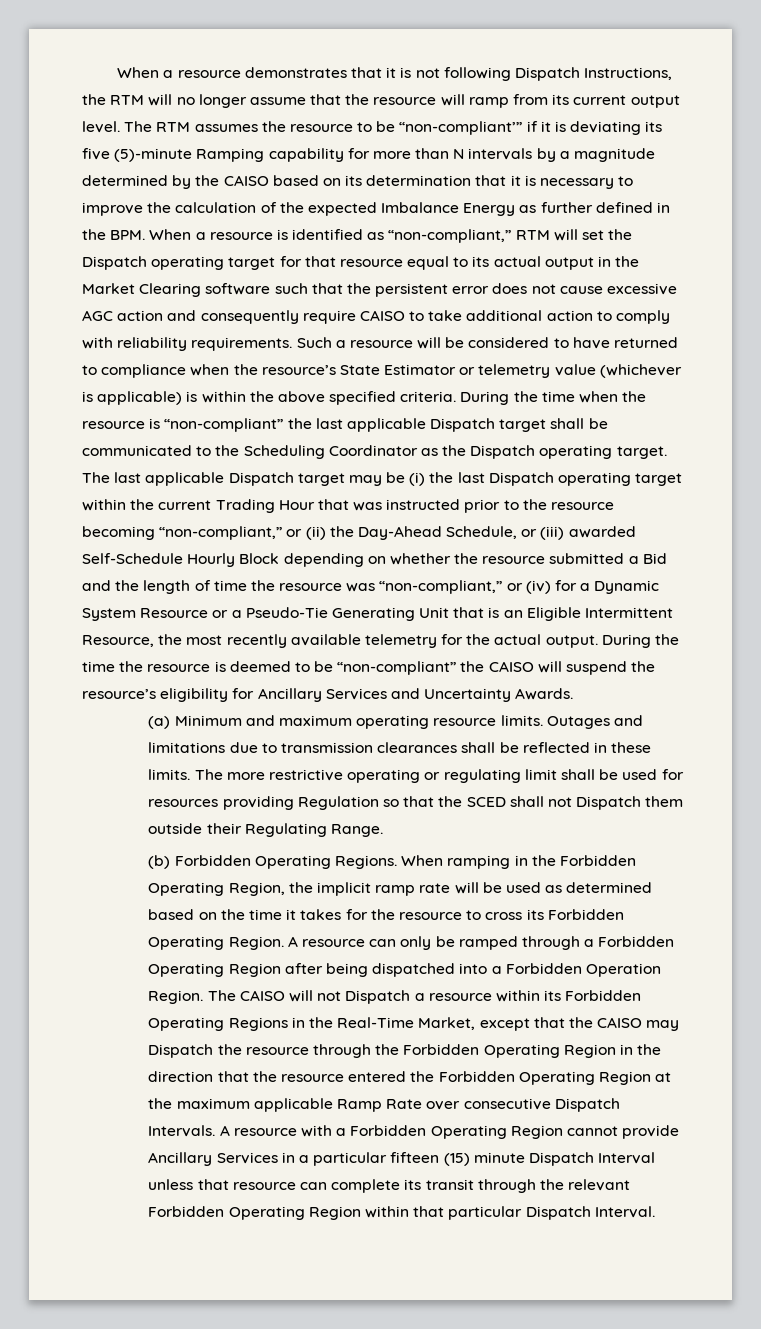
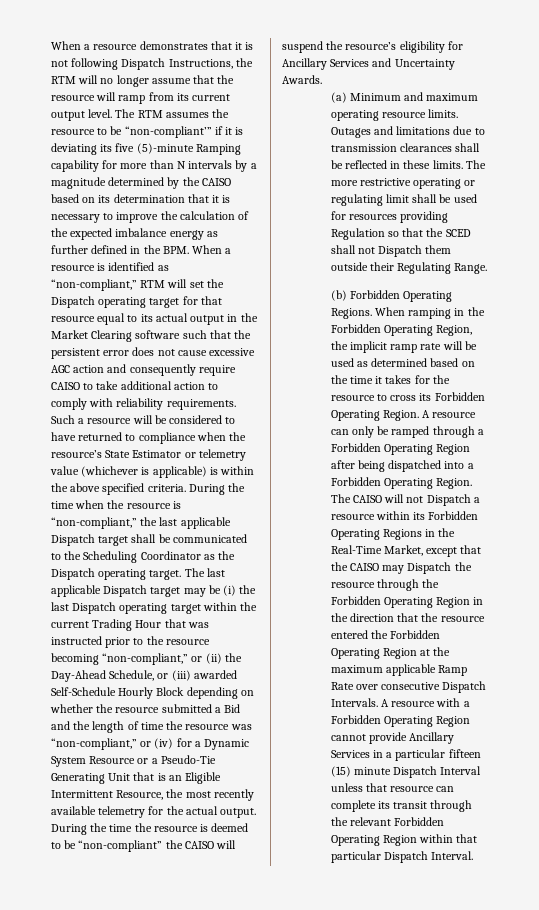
- The RTM assumes the resource to be “non-compliant’” if it is deviating its five (5)-minute Ramping capability for more than N intervals by a magnitude determined by the CAISO based on its determination that it is necessary to improve the calculation of the expected Imbalance Energy as further defined in the BPM. When a resource is identified as “non-compliant,” RTM will set the Dispatch operating target for that resource equal to its actual output in the Market Clearing software such that the persistent error does not cause excessive AGC action and consequently require CAISO to take additional action to comply with reliability requirements.
+ The RTM assumes the resource to be “non-compliant’” if it is deviating its five (5)-minute Ramping capability for more than N intervals by a magnitude determined by the CAISO based on its determination that it is necessary to improve the calculation of the expected imbalance energy as further defined in the BPM. When a resource is identified as “non-compliant,” RTM will set the Dispatch operating target for that resource equal to its actual output in the Market Clearing software such that the persistent error does not cause excessive AGC action and consequently require CAISO to take additional action to comply with reliability requirements.
- During the time when the resource is “non-compliant” the last applicable Dispatch target shall be communicated to the Scheduling Coordinator as the Dispatch operating target.
+ During the time when the resource is “non-compliant,” the last applicable Dispatch target shall be communicated to the Scheduling Coordinator as the Dispatch operating target.
- A resource can only be ramped through a Forbidden Operating Region after being dispatched into a Forbidden Operation Region.
+ A resource can only be ramped through a Forbidden Operating Region after being dispatched into a Forbidden Operating Region.

